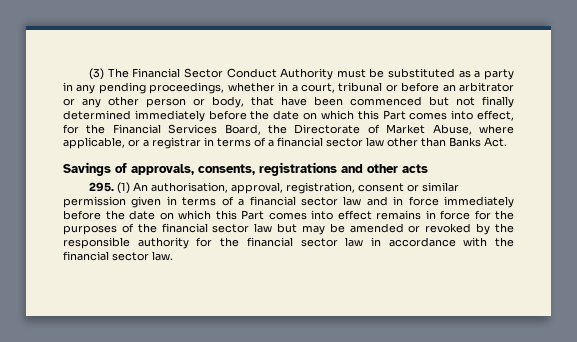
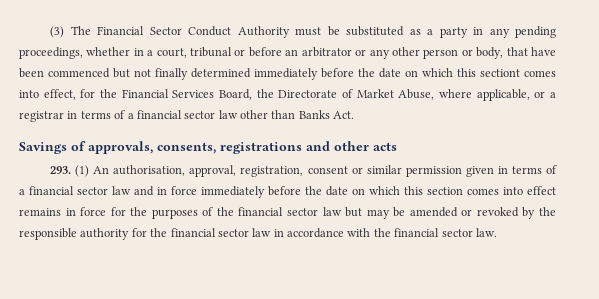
- (3) The Financial Sector Conduct Authority must be substituted as a party in any pending proceedings, whether in a court, tribunal or before an arbitrator or any other person or body, that have been commenced but not finally determined immediately before the date on which this Part comes into effect, for the Financial Services Board, the Directorate of Market Abuse, where applicable, or a registrar in terms of a financial sector law other than Banks Act.
+ (3) The Financial Sector Conduct Authority must be substituted as a party in any pending proceedings, whether in a court, tribunal or before an arbitrator or any other person or body, that have been commenced but not finally determined immediately before the date on which this sectiont comes into effect, for the Financial Services Board, the Directorate of Market Abuse, where applicable, or a registrar in terms of a financial sector law other than Banks Act.
- 295. (1) An authorisation, approval, registration, consent or similar permission given in terms of a financial sector law and in force immediately before the date on which this Part comes into effect remains in force for the purposes of the financial sector law but may be amended or revoked by the responsible authority for the financial sector law in accordance with the financial sector law.
+ 293. (1) An authorisation, approval, registration, consent or similar permission given in terms of a financial sector law and in force immediately before the date on which this section comes into effect remains in force for the purposes of the financial sector law but may be amended or revoked by the responsible authority for the financial sector law in accordance with the financial sector law.

